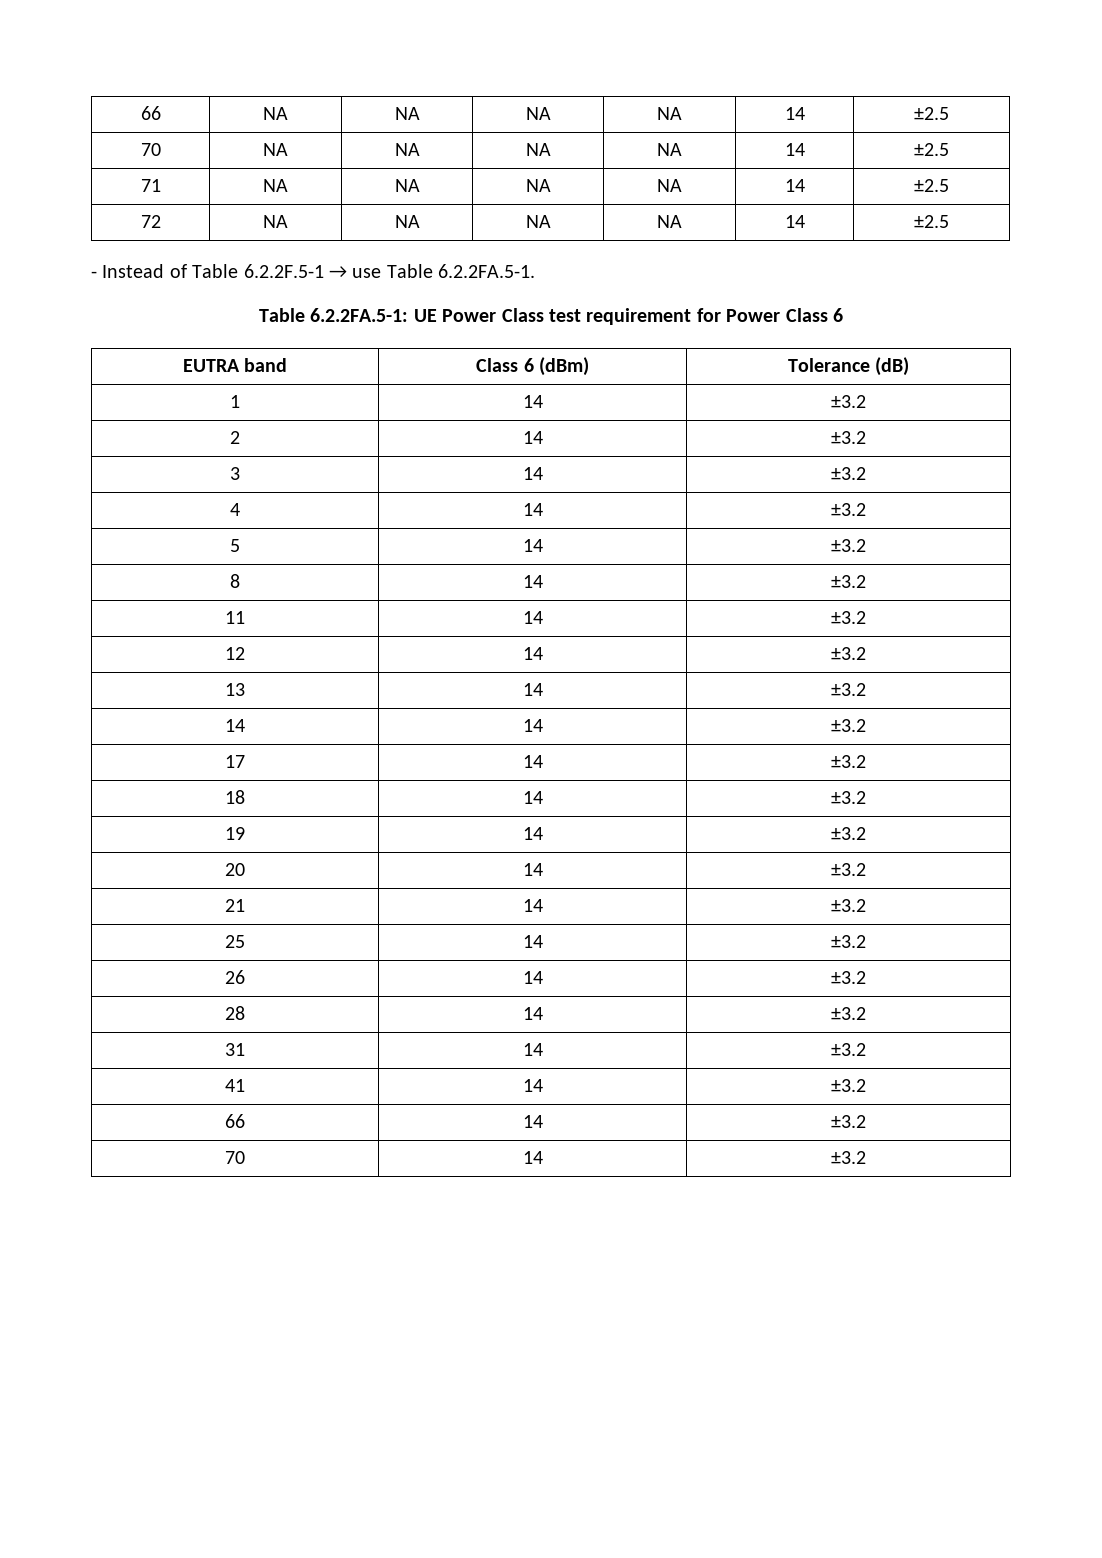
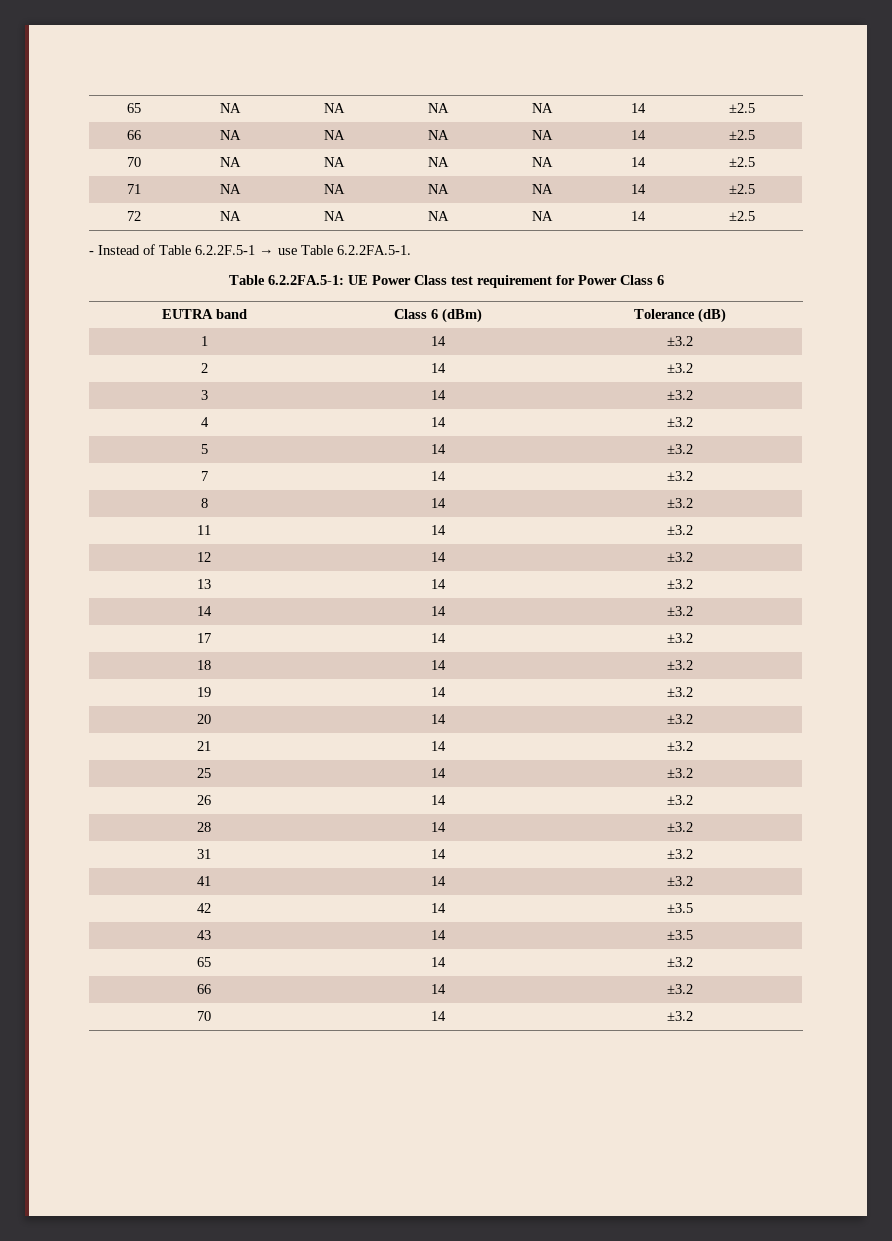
+ 65 | NA | NA | NA | NA | 14 | ±2.5
+ 7 | 14 | ±3.2
+ 42 | 14 | ±3.5
+ 43 | 14 | ±3.5
+ 65 | 14 | ±3.2

